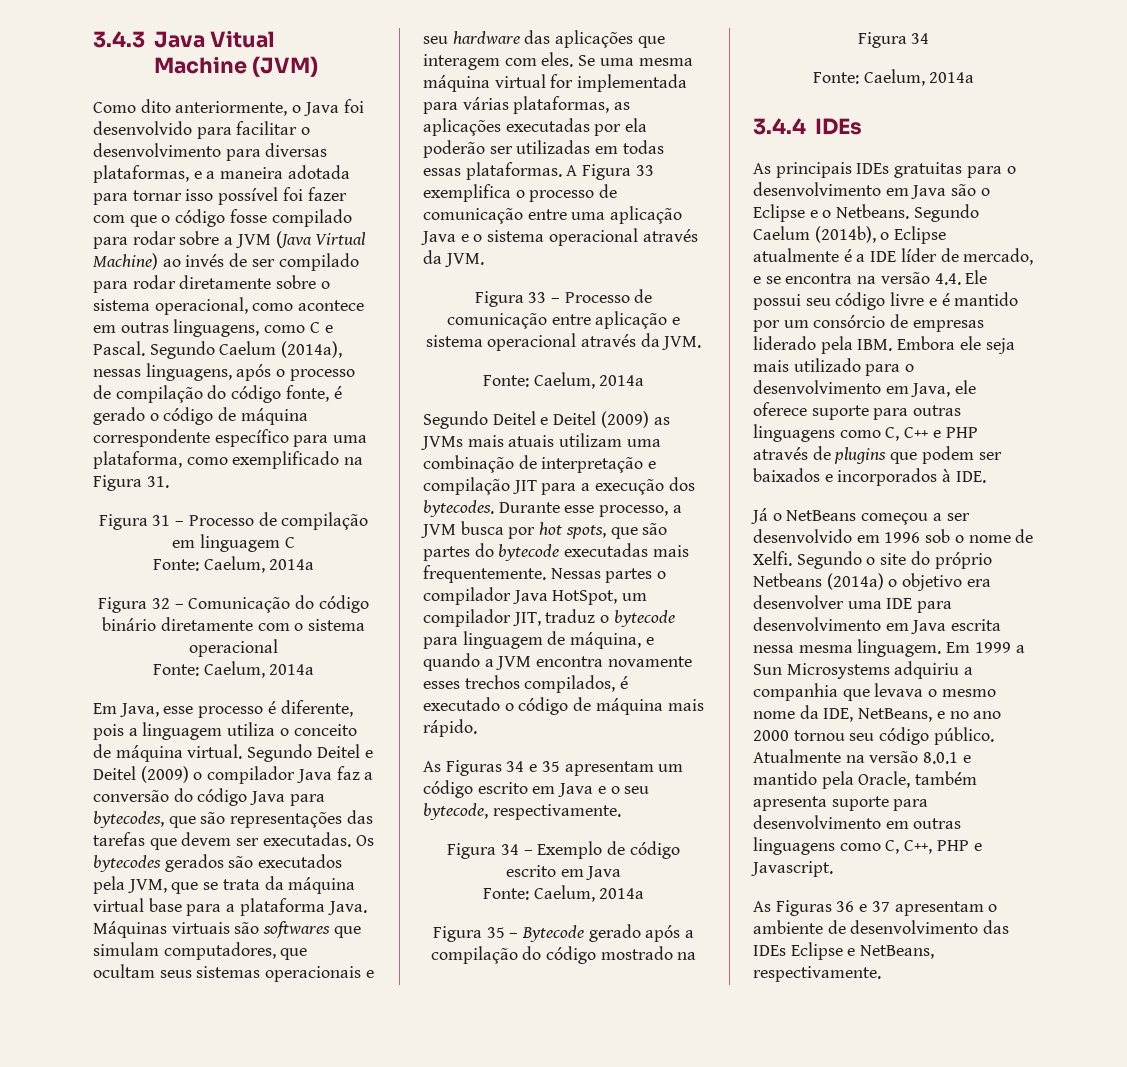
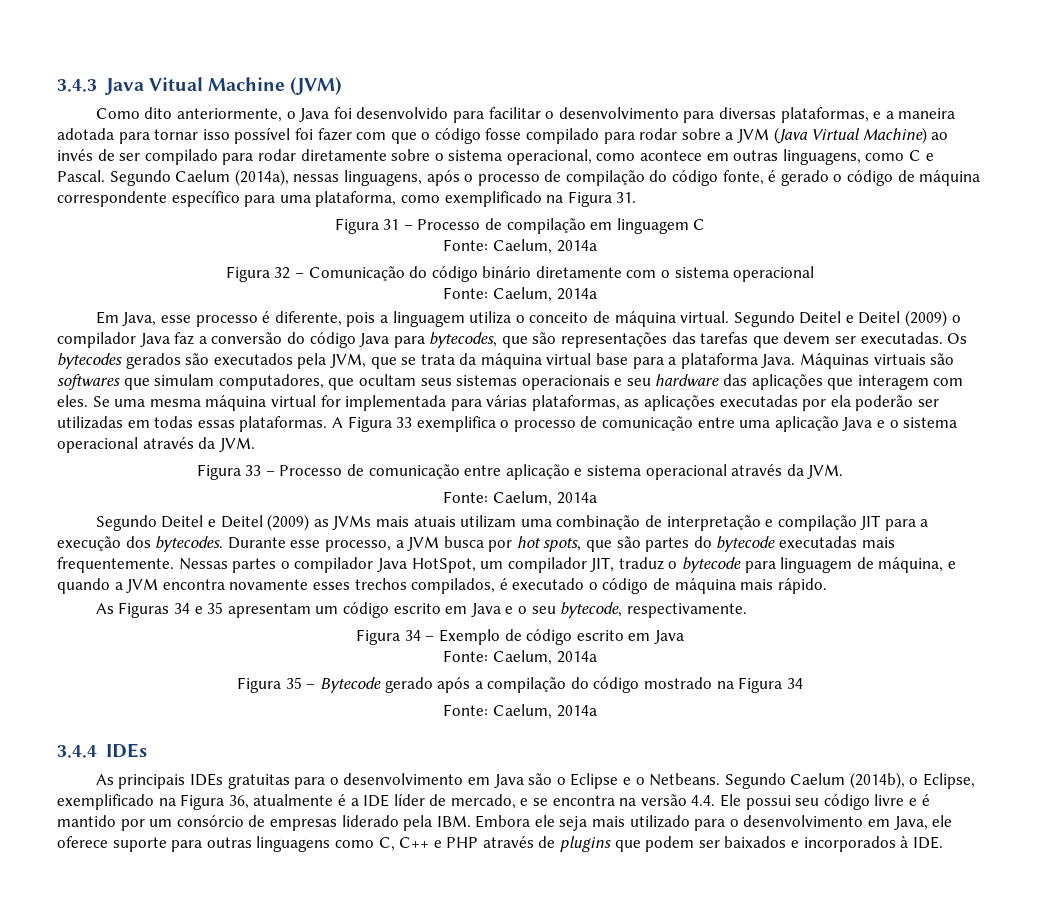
- Segundo Caelum (2014b), o Eclipse atualmente é a IDE líder de mercado, e se encontra na versão 4.4. Ele possui seu código livre e é mantido por um consórcio de empresas liderado pela IBM. Embora ele seja mais utilizado para o desenvolvimento em Java, ele oferece suporte para outras linguagens como C, C++ e PHP através de plugins que podem ser baixados e incorporados à IDE.
+ Segundo Caelum (2014b), o Eclipse, exemplificado na Figura 36, atualmente é a IDE líder de mercado, e se encontra na versão 4.4. Ele possui seu código livre e é mantido por um consórcio de empresas liderado pela IBM. Embora ele seja mais utilizado para o desenvolvimento em Java, ele oferece suporte para outras linguagens como C, C++ e PHP através de plugins que podem ser baixados e incorporados à IDE.
- Já o NetBeans começou a ser desenvolvido em 1996 sob o nome de Xelfi. Segundo o site do próprio Netbeans (2014a) o objetivo era desenvolver uma IDE para desenvolvimento em Java escrita nessa mesma linguagem. Em 1999 a Sun Microsystems adquiriu a companhia que levava o mesmo nome da IDE, NetBeans, e no ano 2000 tornou seu código público. Atualmente na versão 8.0.1 e mantido pela Oracle, também apresenta suporte para desenvolvimento em outras linguagens como C, C++, PHP e Javascript.
- As Figuras 36 e 37 apresentam o ambiente de desenvolvimento das IDEs Eclipse e NetBeans, respectivamente.

